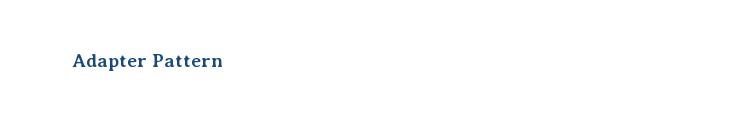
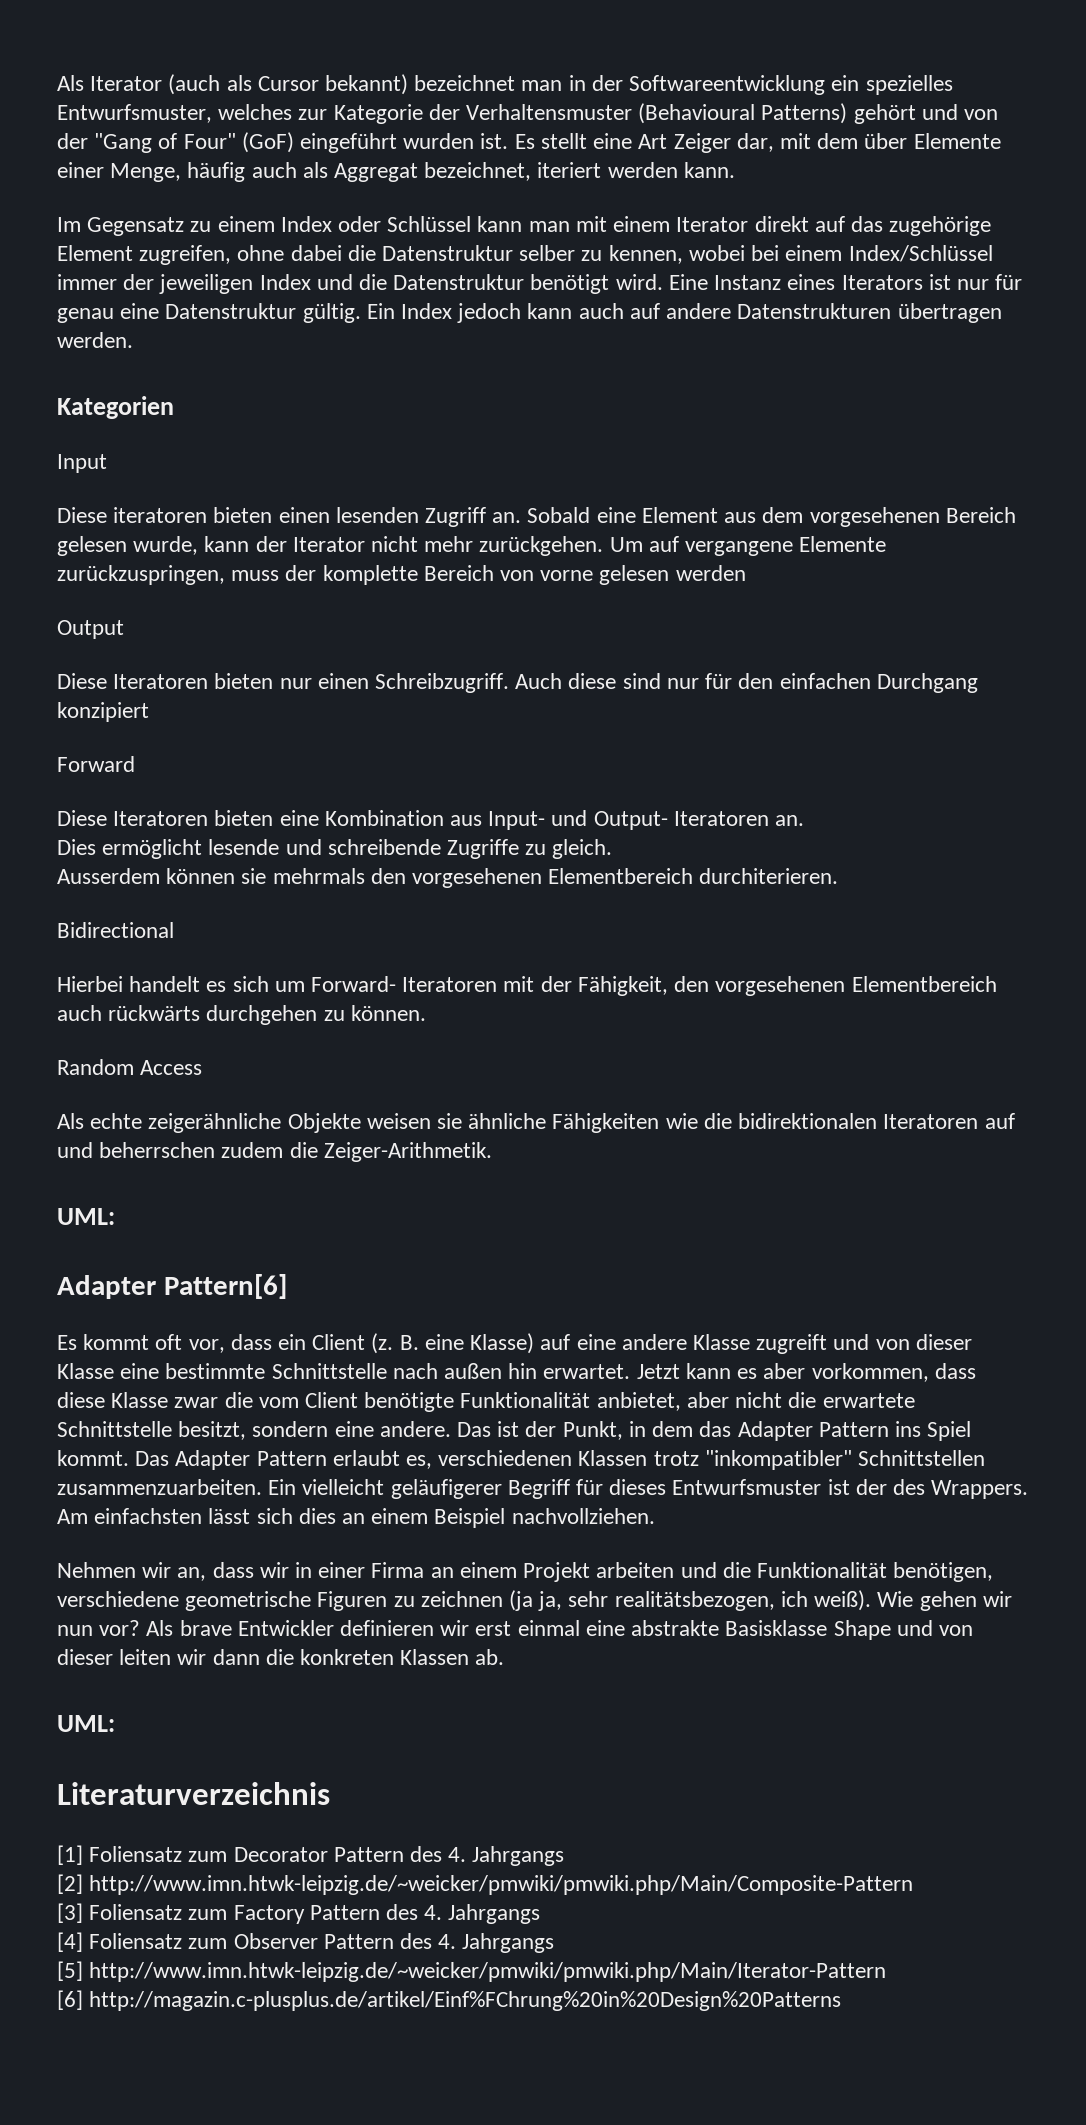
- Adapter Pattern
+ Als Iterator (auch als Cursor bekannt) bezeichnet man in der Softwareentwicklung ein spezielles Entwurfsmuster, welches zur Kategorie der Verhaltensmuster (Behavioural Patterns) gehört und von der "Gang of Four" (GoF) eingeführt wurden ist. Es stellt eine Art Zeiger dar, mit dem über Elemente einer Menge, häufig auch als Aggregat bezeichnet, iteriert werden kann.
+ Im Gegensatz zu einem Index oder Schlüssel kann man mit einem Iterator direkt auf das zugehörige Element zugreifen, ohne dabei die Datenstruktur selber zu kennen, wobei bei einem Index/Schlüssel immer der jeweiligen Index und die Datenstruktur benötigt wird. Eine Instanz eines Iterators ist nur für genau eine Datenstruktur gültig. Ein Index jedoch kann auch auf andere Datenstrukturen übertragen werden.
+ Kategorien
+ Input
+ Diese iteratoren bieten einen lesenden Zugriff an. Sobald eine Element aus dem vorgesehenen Bereich gelesen wurde, kann der Iterator nicht mehr zurückgehen. Um auf vergangene Elemente zurückzuspringen, muss der komplette Bereich von vorne gelesen werden
+ Output
+ Diese Iteratoren bieten nur einen Schreibzugriff. Auch diese sind nur für den einfachen Durchgang konzipiert
+ Forward
+ Diese Iteratoren bieten eine Kombination aus Input- und Output- Iteratoren an.
+ Dies ermöglicht lesende und schreibende Zugriffe zu gleich.
+ Ausserdem können sie mehrmals den vorgesehenen Elementbereich durchiterieren.
+ Bidirectional
+ Hierbei handelt es sich um Forward- Iteratoren mit der Fähigkeit, den vorgesehenen Elementbereich auch rückwärts durchgehen zu können.
+ Random Access
+ Als echte zeigerähnliche Objekte weisen sie ähnliche Fähigkeiten wie die bidirektionalen Iteratoren auf und beherrschen zudem die Zeiger-Arithmetik.
+ UML:
+ Adapter Pattern[6]
+ Es kommt oft vor, dass ein Client (z. B. eine Klasse) auf eine andere Klasse zugreift und von dieser Klasse eine bestimmte Schnittstelle nach außen hin erwartet. Jetzt kann es aber vorkommen, dass diese Klasse zwar die vom Client benötigte Funktionalität anbietet, aber nicht die erwartete Schnittstelle besitzt, sondern eine andere. Das ist der Punkt, in dem das Adapter Pattern ins Spiel kommt. Das Adapter Pattern erlaubt es, verschiedenen Klassen trotz "inkompatibler" Schnittstellen zusammenzuarbeiten. Ein vielleicht geläufigerer Begriff für dieses Entwurfsmuster ist der des Wrappers. Am einfachsten lässt sich dies an einem Beispiel nachvollziehen.
+ Nehmen wir an, dass wir in einer Firma an einem Projekt arbeiten und die Funktionalität benötigen, verschiedene geometrische Figuren zu zeichnen (ja ja, sehr realitätsbezogen, ich weiß). Wie gehen wir nun vor? Als brave Entwickler definieren wir erst einmal eine abstrakte Basisklasse Shape und von dieser leiten wir dann die konkreten Klassen ab.
+ UML:
+ Literaturverzeichnis
+ [1] Foliensatz zum Decorator Pattern des 4. Jahrgangs
+ [2] http://www.imn.htwk-leipzig.de/~weicker/pmwiki/pmwiki.php/Main/Composite-Pattern
+ [3] Foliensatz zum Factory Pattern des 4. Jahrgangs
+ [4] Foliensatz zum Observer Pattern des 4. Jahrgangs
+ [5] http://www.imn.htwk-leipzig.de/~weicker/pmwiki/pmwiki.php/Main/Iterator-Pattern
+ [6] http://magazin.c-plusplus.de/artikel/Einf%FChrung%20in%20Design%20Patterns

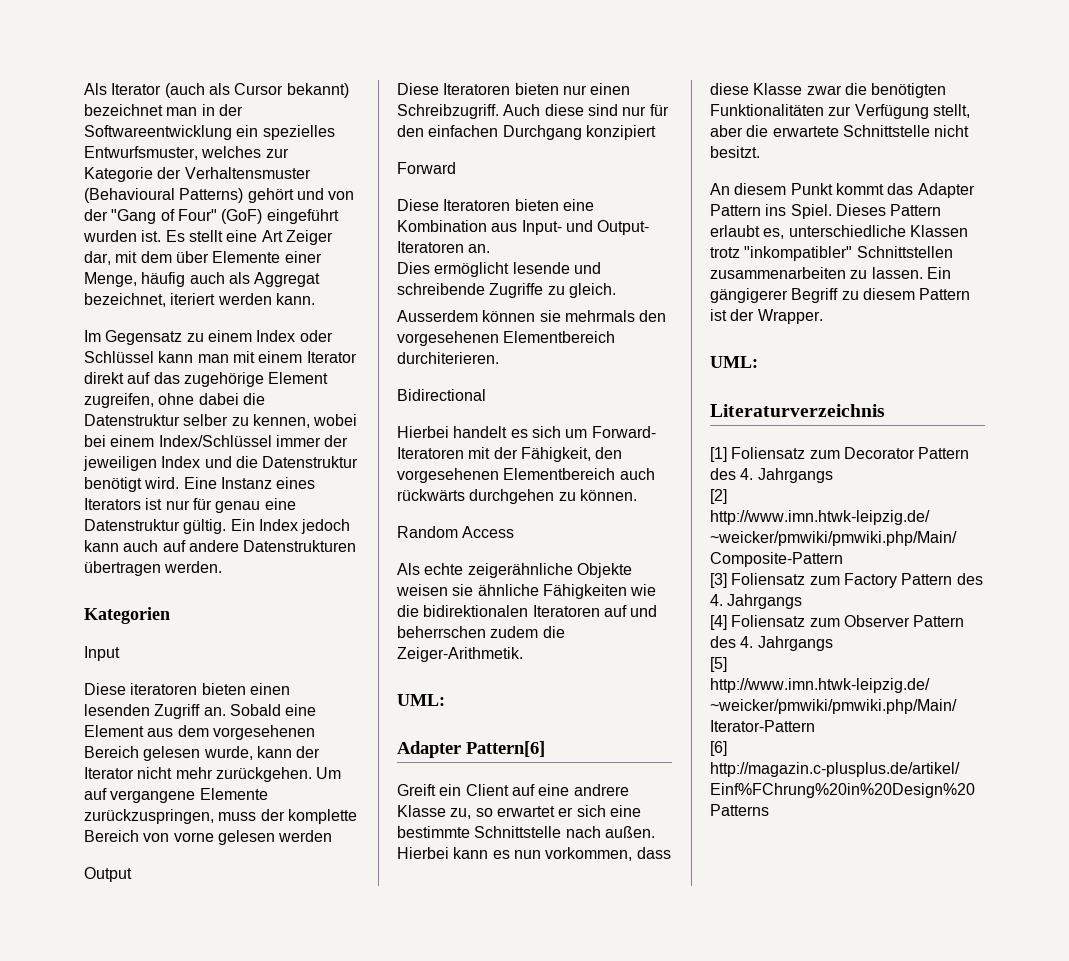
- Es kommt oft vor, dass ein Client (z. B. eine Klasse) auf eine andere Klasse zugreift und von dieser Klasse eine bestimmte Schnittstelle nach außen hin erwartet. Jetzt kann es aber vorkommen, dass diese Klasse zwar die vom Client benötigte Funktionalität anbietet, aber nicht die erwartete Schnittstelle besitzt, sondern eine andere. Das ist der Punkt, in dem das Adapter Pattern ins Spiel kommt. Das Adapter Pattern erlaubt es, verschiedenen Klassen trotz "inkompatibler" Schnittstellen zusammenzuarbeiten. Ein vielleicht geläufigerer Begriff für dieses Entwurfsmuster ist der des Wrappers. Am einfachsten lässt sich dies an einem Beispiel nachvollziehen.
- Nehmen wir an, dass wir in einer Firma an einem Projekt arbeiten und die Funktionalität benötigen, verschiedene geometrische Figuren zu zeichnen (ja ja, sehr realitätsbezogen, ich weiß). Wie gehen wir nun vor? Als brave Entwickler definieren wir erst einmal eine abstrakte Basisklasse Shape und von dieser leiten wir dann die konkreten Klassen ab.
+ Greift ein Client auf eine andrere Klasse zu, so erwartet er sich eine bestimmte Schnittstelle nach außen. Hierbei kann es nun vorkommen, dass diese Klasse zwar die benötigten Funktionalitäten zur Verfügung stellt, aber die erwartete Schnittstelle nicht besitzt.
+ An diesem Punkt kommt das Adapter Pattern ins Spiel. Dieses Pattern erlaubt es, unterschiedliche Klassen trotz "inkompatibler" Schnittstellen zusammenarbeiten zu lassen. Ein gängigerer Begriff zu diesem Pattern ist der Wrapper.

